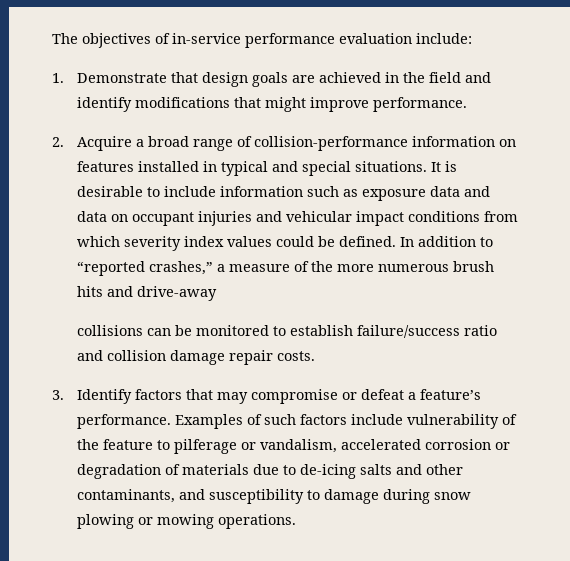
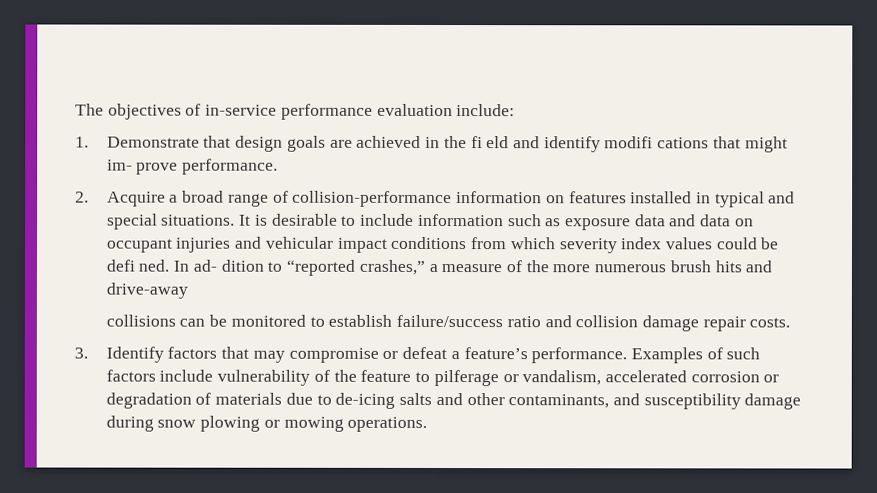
- 1. Demonstrate that design goals are achieved in the field and identify modifications that might improve performance.
+ 1. Demonstrate that design goals are achieved in the fi eld and identify modifi cations that might im- prove performance.
- It is desirable to include information such as exposure data and data on occupant injuries and vehicular impact conditions from which severity index values could be defined. In addition to “reported crashes,” a measure of the more numerous brush hits and drive-away
+ It is desirable to include information such as exposure data and data on occupant injuries and vehicular impact conditions from which severity index values could be defi ned. In ad- dition to “reported crashes,” a measure of the more numerous brush hits and drive-away
- Examples of such factors include vulnerability of the feature to pilferage or vandalism, accelerated corrosion or degradation of materials due to de-icing salts and other contaminants, and susceptibility to damage during snow plowing or mowing operations.
+ Examples of such factors include vulnerability of the feature to pilferage or vandalism, accelerated corrosion or degradation of materials due to de-icing salts and other contaminants, and susceptibility damage during snow plowing or mowing operations.

